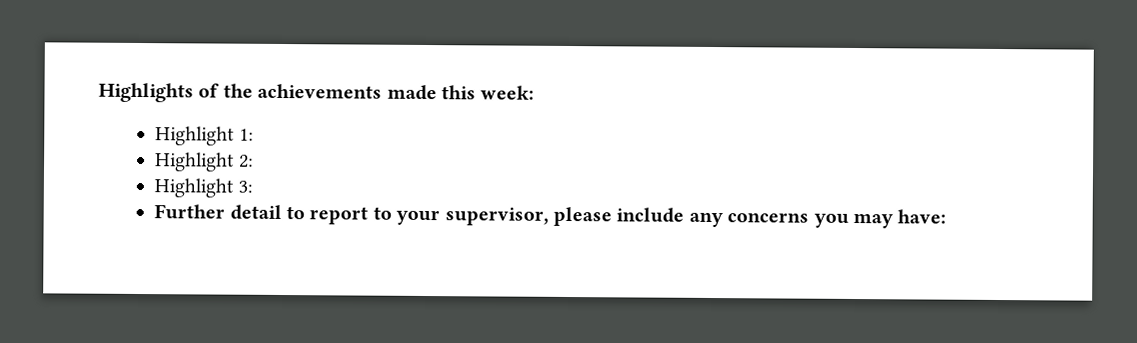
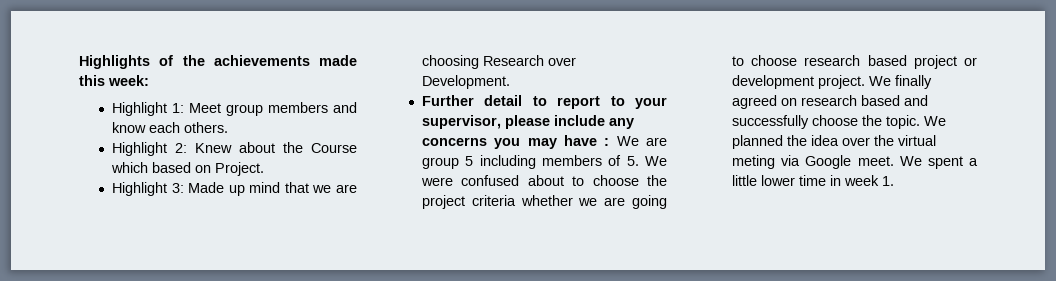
- Highlight 1:
- Highlight 2:
- Highlight 3:
+ Highlight 1: Meet group members and know each others.
+ Highlight 2: Knew about the Course which based on Project.
+ Highlight 3: Made up mind that we are choosing Research over Development.
- Further detail to report to your supervisor, please include any concerns you may have:
+ Further detail to report to your supervisor, please include any concerns you may have : We are group 5 including members of 5. We were confused about to choose the project criteria whether we are going to choose research based project or development project. We finally agreed on research based and successfully choose the topic. We planned the idea over the virtual meting via Google meet. We spent a little lower time in week 1.

